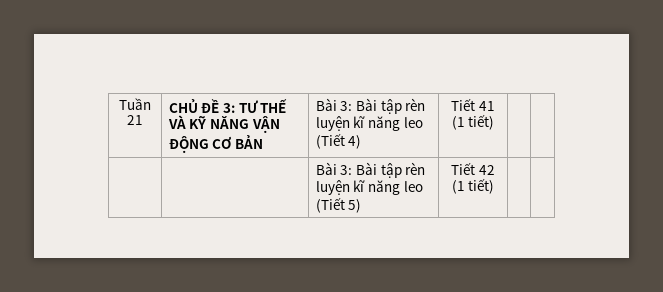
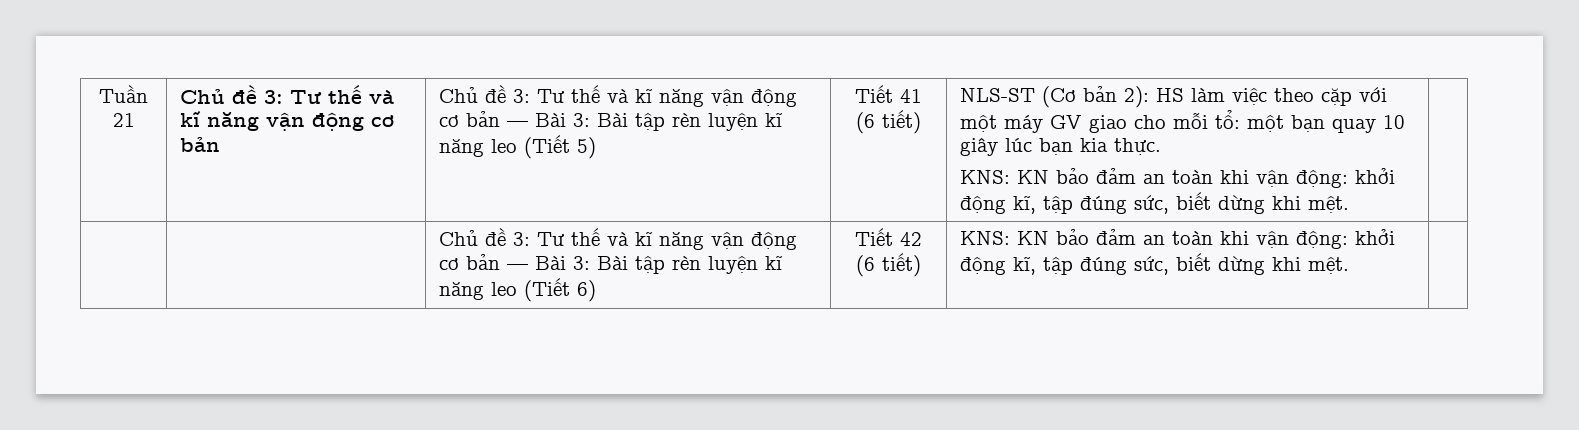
- CHỦ ĐỀ 3: TƯ THẾ VÀ KỸ NĂNG VẬN ĐỘNG CƠ BẢN | Bài 3: Bài tập rèn luyện kĩ năng leo (Tiết 4) | Tiết 41 (1 tiết) | |
- | | Bài 3: Bài tập rèn luyện kĩ năng leo (Tiết 5) | Tiết 42 (1 tiết) | |
+ Chủ đề 3: Tư thế và kĩ năng vận động cơ bản | Chủ đề 3: Tư thế và kĩ năng vận động cơ bản — Bài 3: Bài tập rèn luyện kĩ năng leo (Tiết 5) | Tiết 41 (6 tiết) | NLS-ST (Cơ bản 2): HS làm việc theo cặp với một máy GV giao cho mỗi tổ: một bạn quay 10 giây lúc bạn kia thực.
+ KNS: KN bảo đảm an toàn khi vận động: khởi động kĩ, tập đúng sức, biết dừng khi mệt. |
+ | | Chủ đề 3: Tư thế và kĩ năng vận động cơ bản — Bài 3: Bài tập rèn luyện kĩ năng leo (Tiết 6) | Tiết 42 (6 tiết) | KNS: KN bảo đảm an toàn khi vận động: khởi động kĩ, tập đúng sức, biết dừng khi mệt.

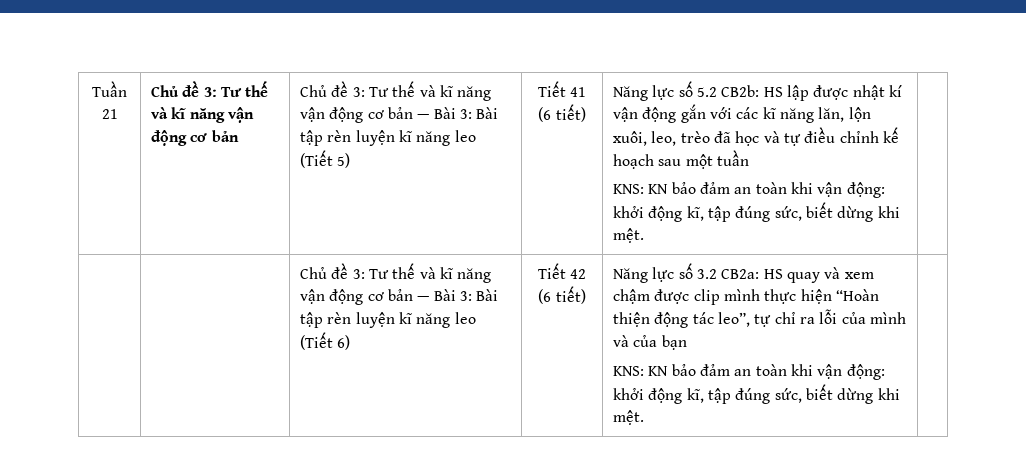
- NLS-ST (Cơ bản 2): HS làm việc theo cặp với một máy GV giao cho mỗi tổ: một bạn quay 10 giây lúc bạn kia thực.
+ Năng lực số 5.2 CB2b: HS lập được nhật kí vận động gắn với các kĩ năng lăn, lộn xuôi, leo, trèo đã học và tự điều chỉnh kế hoạch sau một tuần
+ Năng lực số 3.2 CB2a: HS quay và xem chậm được clip mình thực hiện “Hoàn thiện động tác leo”, tự chỉ ra lỗi của mình và của bạn

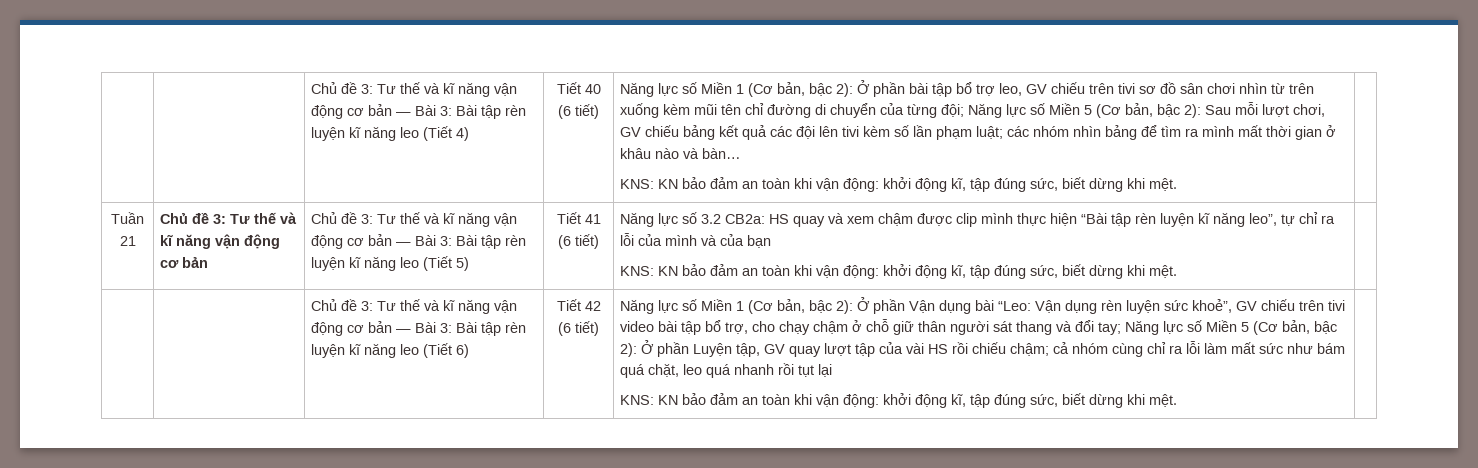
+ Chủ đề 3: Tư thế và kĩ năng vận động cơ bản — Bài 3: Bài tập rèn luyện kĩ năng leo (Tiết 4) | Tiết 40 (6 tiết) | Năng lực số Miền 1 (Cơ bản, bậc 2): Ở phần bài tập bổ trợ leo, GV chiếu trên tivi sơ đồ sân chơi nhìn từ trên xuống kèm mũi tên chỉ đường di chuyển của từng đội; Năng lực số Miền 5 (Cơ bản, bậc 2): Sau mỗi lượt chơi, GV chiếu bảng kết quả các đội lên tivi kèm số lần phạm luật; các nhóm nhìn bảng để tìm ra mình mất thời gian ở khâu nào và bàn…
+ KNS: KN bảo đảm an toàn khi vận động: khởi động kĩ, tập đúng sức, biết dừng khi mệt.
- Năng lực số 5.2 CB2b: HS lập được nhật kí vận động gắn với các kĩ năng lăn, lộn xuôi, leo, trèo đã học và tự điều chỉnh kế hoạch sau một tuần
+ Năng lực số 3.2 CB2a: HS quay và xem chậm được clip mình thực hiện “Bài tập rèn luyện kĩ năng leo”, tự chỉ ra lỗi của mình và của bạn
- Năng lực số 3.2 CB2a: HS quay và xem chậm được clip mình thực hiện “Hoàn thiện động tác leo”, tự chỉ ra lỗi của mình và của bạn
+ Năng lực số Miền 1 (Cơ bản, bậc 2): Ở phần Vận dụng bài “Leo: Vận dụng rèn luyện sức khoẻ”, GV chiếu trên tivi video bài tập bổ trợ, cho chạy chậm ở chỗ giữ thân người sát thang và đổi tay; Năng lực số Miền 5 (Cơ bản, bậc 2): Ở phần Luyện tập, GV quay lượt tập của vài HS rồi chiếu chậm; cả nhóm cùng chỉ ra lỗi làm mất sức như bám quá chặt, leo quá nhanh rồi tụt lại

